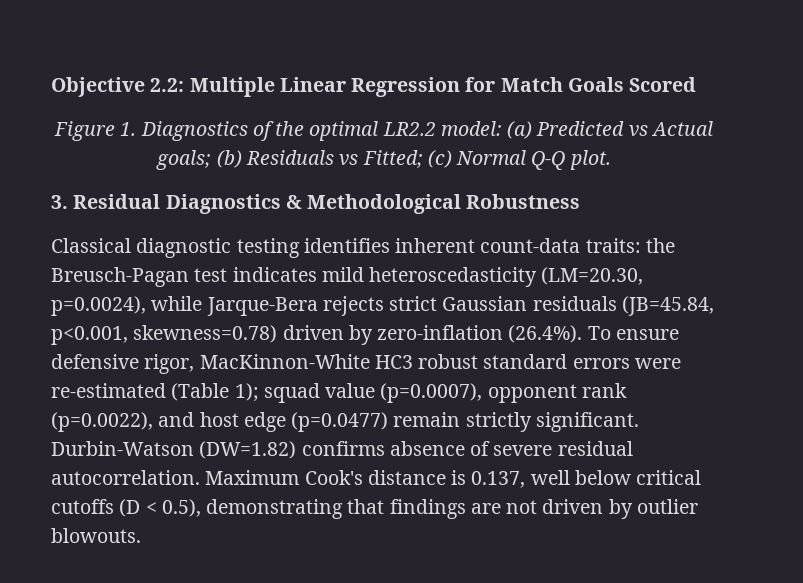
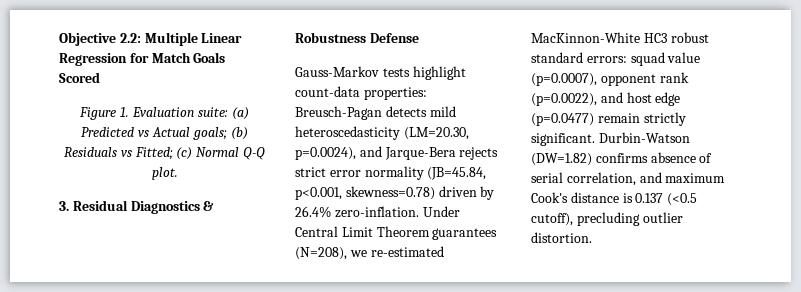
- Figure 1. Diagnostics of the optimal LR2.2 model: (a) Predicted vs Actual goals; (b) Residuals vs Fitted; (c) Normal Q-Q plot.
+ Figure 1. Evaluation suite: (a) Predicted vs Actual goals; (b) Residuals vs Fitted; (c) Normal Q-Q plot.
- 3. Residual Diagnostics & Methodological Robustness
- Classical diagnostic testing identifies inherent count-data traits: the Breusch-Pagan test indicates mild heteroscedasticity (LM=20.30, p=0.0024), while Jarque-Bera rejects strict Gaussian residuals (JB=45.84, p<0.001, skewness=0.78) driven by zero-inflation (26.4%). To ensure defensive rigor, MacKinnon-White HC3 robust standard errors were re-estimated (Table 1); squad value (p=0.0007), opponent rank (p=0.0022), and host edge (p=0.0477) remain strictly significant.
+ 3. Residual Diagnostics & Robustness Defense
+ Gauss-Markov tests highlight count-data properties: Breusch-Pagan detects mild heteroscedasticity (LM=20.30, p=0.0024), and Jarque-Bera rejects strict error normality (JB=45.84, p<0.001, skewness=0.78) driven by 26.4% zero-inflation. Under Central Limit Theorem guarantees (N=208), we re-estimated MacKinnon-White HC3 robust standard errors: squad value (p=0.0007), opponent rank (p=0.0022), and host edge (p=0.0477) remain strictly significant.
- Durbin-Watson (DW=1.82) confirms absence of severe residual autocorrelation. Maximum Cook's distance is 0.137, well below critical cutoffs (D < 0.5), demonstrating that findings are not driven by outlier blowouts.
+ Durbin-Watson (DW=1.82) confirms absence of serial correlation, and maximum Cook's distance is 0.137 (<0.5 cutoff), precluding outlier distortion.

